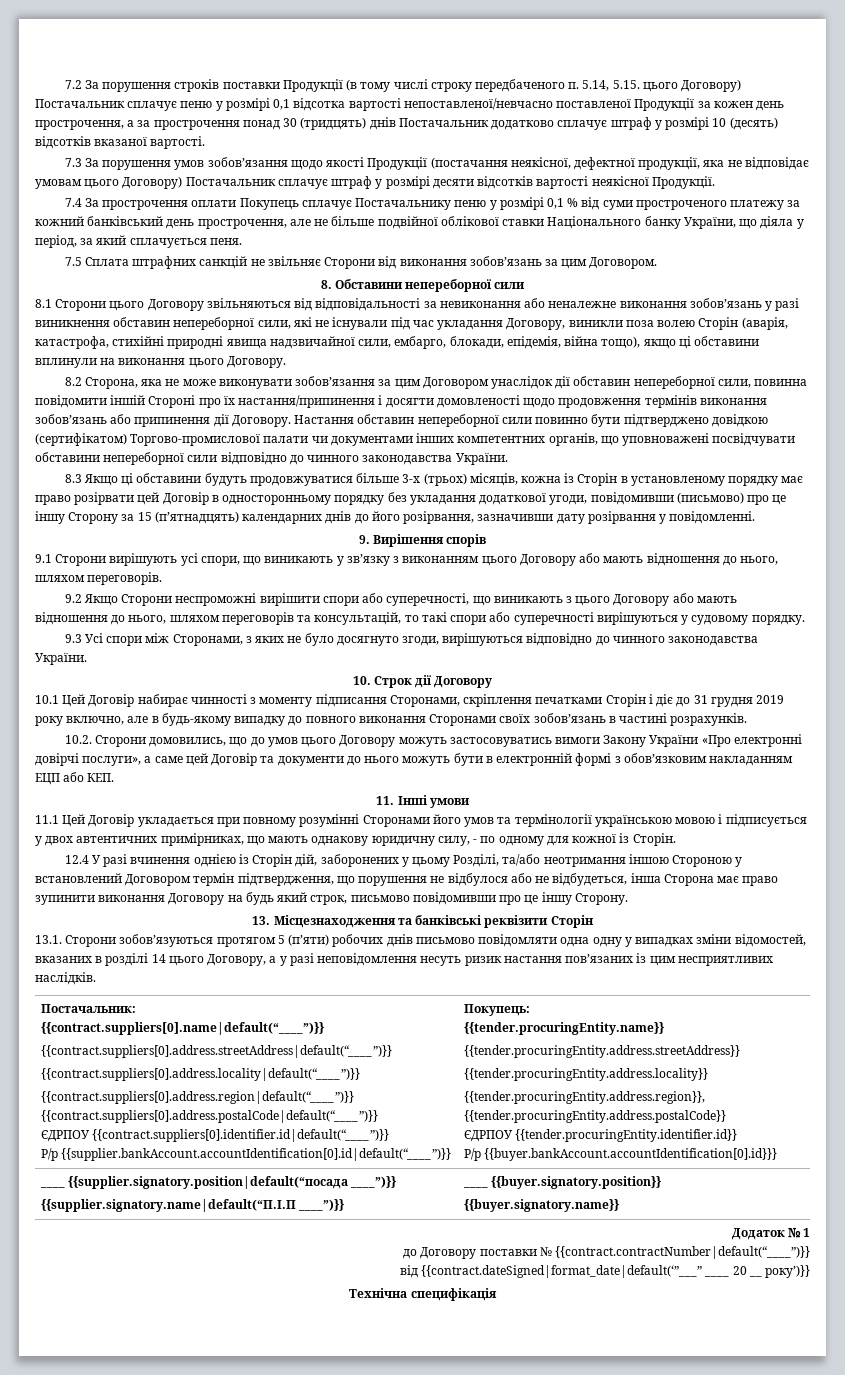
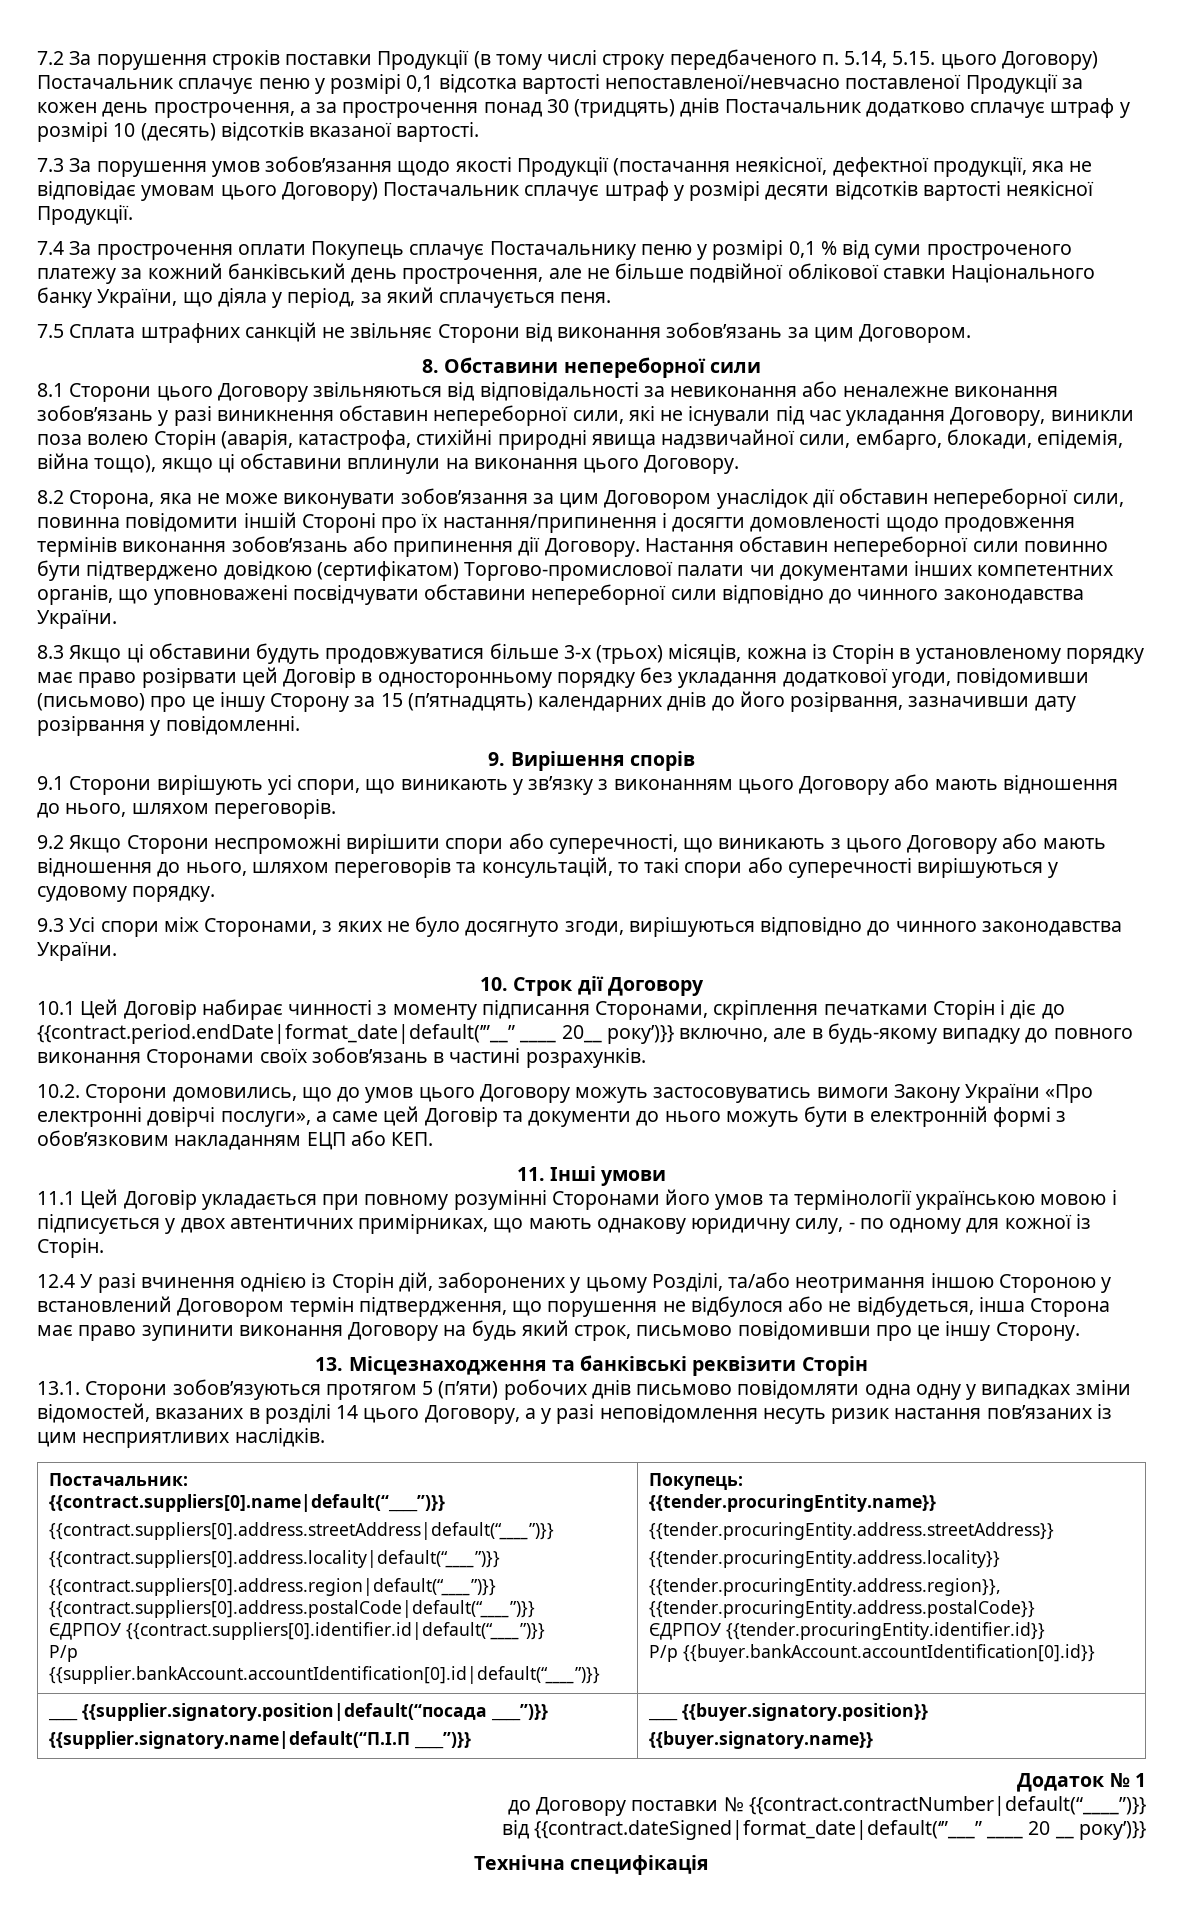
- 10.1 Цей Договір набирає чинності з моменту підписання Сторонами, скріплення печатками Сторін і діє до 31 грудня 2019 року включно, але в будь-якому випадку до повного виконання Сторонами своїх зобов’язань в частині розрахунків.
+ 10.1 Цей Договір набирає чинності з моменту підписання Сторонами, скріплення печатками Сторін і діє до {{contract.period.endDate|format_date|default(’”__” ____ 20__ року’)}} включно, але в будь-якому випадку до повного виконання Сторонами своїх зобов’язань в частині розрахунків.
  Постачальник:
  {{contract.suppliers[0].name|default(“____”)}}
  {{contract.suppliers[0].address.streetAddress|default(“____”)}}
  {{contract.suppliers[0].address.locality|default(“____”)}}
  {{contract.suppliers[0].address.region|default(“____”)}} {{contract.suppliers[0].address.postalCode|default(“____”)}}
  ЄДРПОУ {{contract.suppliers[0].identifier.id|default(“____”)}}
  Р/р {{supplier.bankAccount.accountIdentification[0].id|default(“____”)}} | Покупець:
  {{tender.procuringEntity.name}}
  {{tender.procuringEntity.address.streetAddress}}
  {{tender.procuringEntity.address.locality}}
  {{tender.procuringEntity.address.region}}, {{tender.procuringEntity.address.postalCode}}
  ЄДРПОУ {{tender.procuringEntity.identifier.id}}
- Р/р {{buyer.bankAccount.accountIdentification[0].id}}}
+ Р/р {{buyer.bankAccount.accountIdentification[0].id}}

